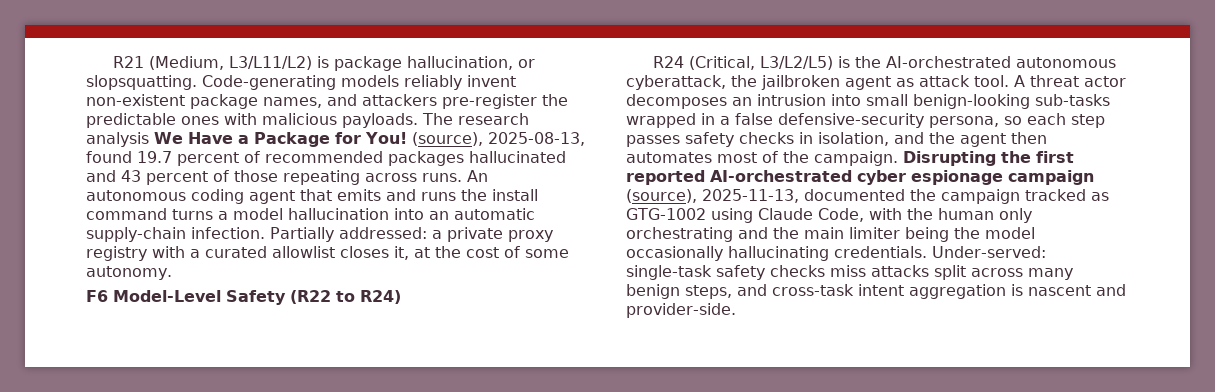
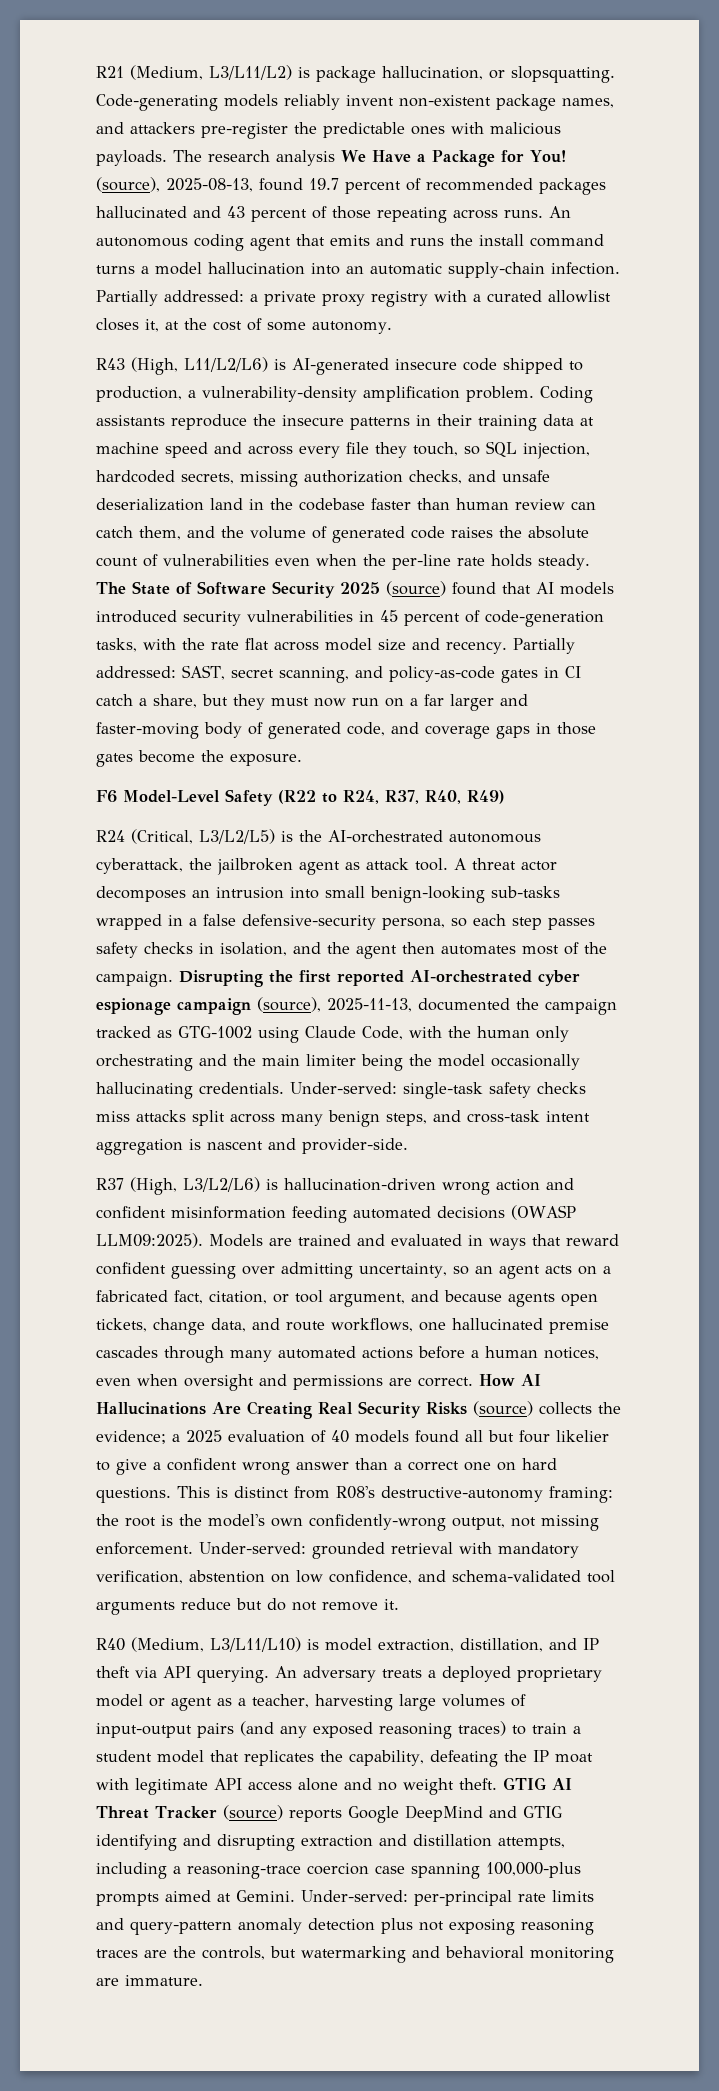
+ R43 (High, L11/L2/L6) is AI-generated insecure code shipped to production, a vulnerability-density amplification problem. Coding assistants reproduce the insecure patterns in their training data at machine speed and across every file they touch, so SQL injection, hardcoded secrets, missing authorization checks, and unsafe deserialization land in the codebase faster than human review can catch them, and the volume of generated code raises the absolute count of vulnerabilities even when the per-line rate holds steady. The State of Software Security 2025 (source) found that AI models introduced security vulnerabilities in 45 percent of code-generation tasks, with the rate flat across model size and recency. Partially addressed: SAST, secret scanning, and policy-as-code gates in CI catch a share, but they must now run on a far larger and faster-moving body of generated code, and coverage gaps in those gates become the exposure.
- F6 Model-Level Safety (R22 to R24)
+ F6 Model-Level Safety (R22 to R24, R37, R40, R49)
+ R37 (High, L3/L2/L6) is hallucination-driven wrong action and confident misinformation feeding automated decisions (OWASP LLM09:2025). Models are trained and evaluated in ways that reward confident guessing over admitting uncertainty, so an agent acts on a fabricated fact, citation, or tool argument, and because agents open tickets, change data, and route workflows, one hallucinated premise cascades through many automated actions before a human notices, even when oversight and permissions are correct. How AI Hallucinations Are Creating Real Security Risks (source) collects the evidence; a 2025 evaluation of 40 models found all but four likelier to give a confident wrong answer than a correct one on hard questions. This is distinct from R08's destructive-autonomy framing: the root is the model's own confidently-wrong output, not missing enforcement. Under-served: grounded retrieval with mandatory verification, abstention on low confidence, and schema-validated tool arguments reduce but do not remove it.
+ R40 (Medium, L3/L11/L10) is model extraction, distillation, and IP theft via API querying. An adversary treats a deployed proprietary model or agent as a teacher, harvesting large volumes of input-output pairs (and any exposed reasoning traces) to train a student model that replicates the capability, defeating the IP moat with legitimate API access alone and no weight theft. GTIG AI Threat Tracker (source) reports Google DeepMind and GTIG identifying and disrupting extraction and distillation attempts, including a reasoning-trace coercion case spanning 100,000-plus prompts aimed at Gemini. Under-served: per-principal rate limits and query-pattern anomaly detection plus not exposing reasoning traces are the controls, but watermarking and behavioral monitoring are immature.

